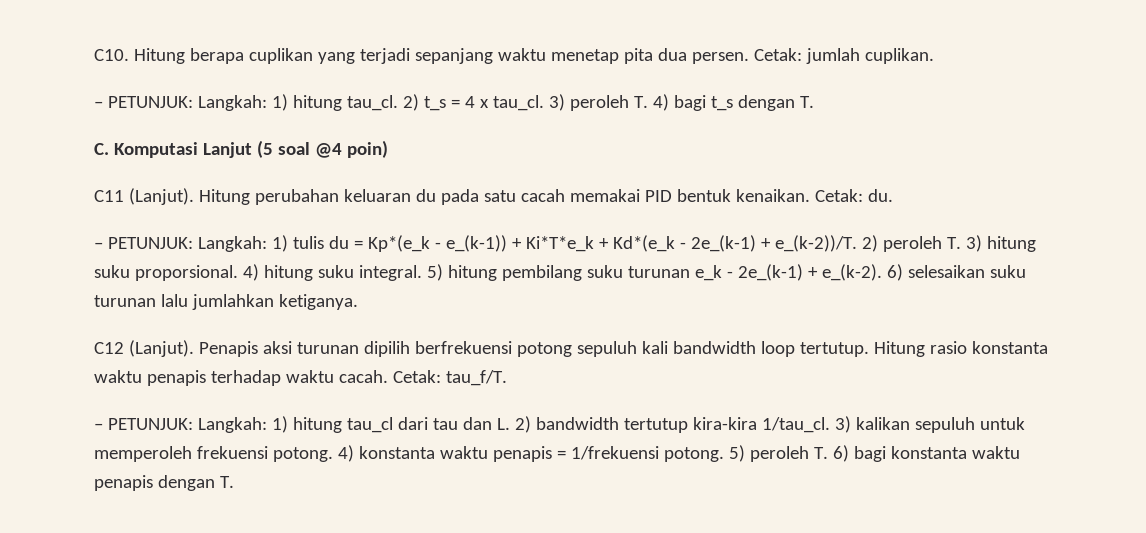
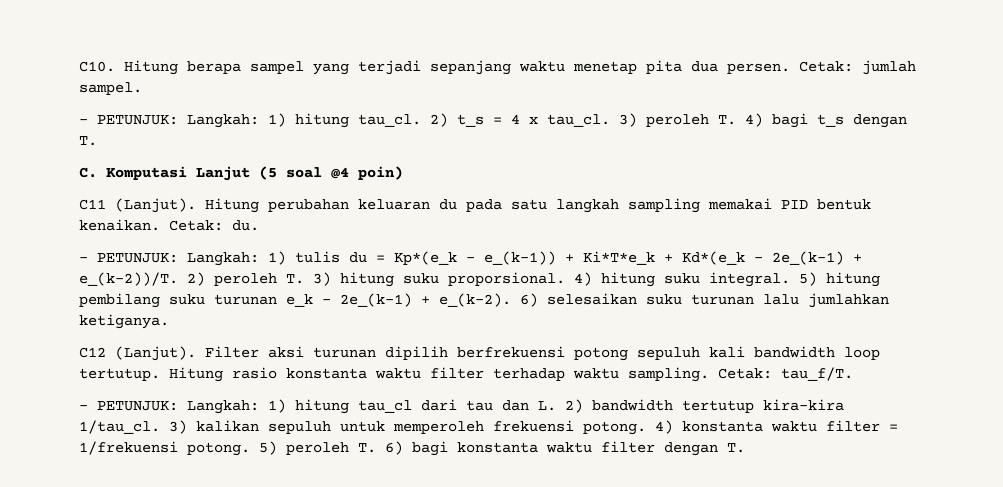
- C10. Hitung berapa cuplikan yang terjadi sepanjang waktu menetap pita dua persen.
+ C10. Hitung berapa sampel yang terjadi sepanjang waktu menetap pita dua persen.
- Cetak: jumlah cuplikan.
+ Cetak: jumlah sampel.
- Hitung perubahan keluaran du pada satu cacah memakai PID bentuk kenaikan.
+ Hitung perubahan keluaran du pada satu langkah sampling memakai PID bentuk kenaikan.
- Penapis aksi turunan dipilih berfrekuensi potong sepuluh kali bandwidth loop tertutup.
+ Filter aksi turunan dipilih berfrekuensi potong sepuluh kali bandwidth loop tertutup.
- Hitung rasio konstanta waktu penapis terhadap waktu cacah.
+ Hitung rasio konstanta waktu filter terhadap waktu sampling.
- 4) konstanta waktu penapis = 1/frekuensi potong.
+ 4) konstanta waktu filter = 1/frekuensi potong.
- 5) peroleh T. 6) bagi konstanta waktu penapis dengan T.
+ 5) peroleh T. 6) bagi konstanta waktu filter dengan T.

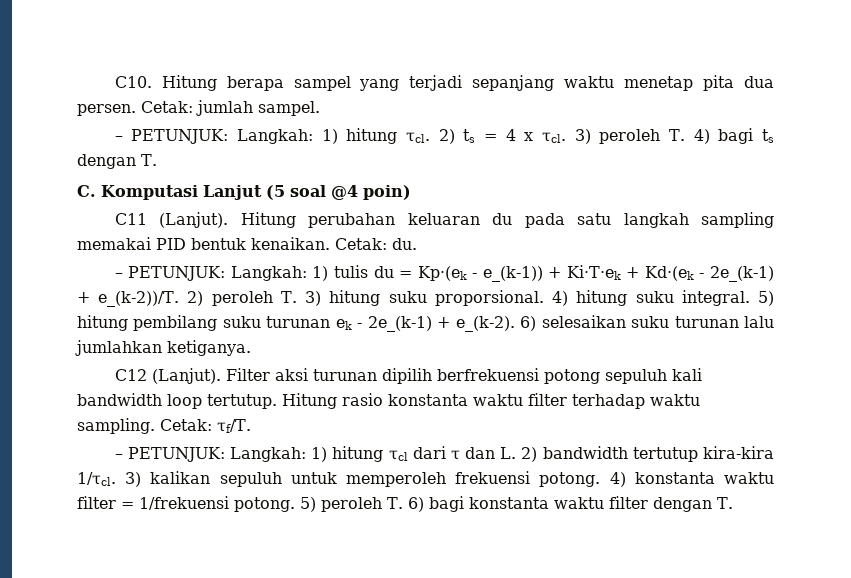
- – PETUNJUK: Langkah: 1) hitung tau_cl. 2) t_s = 4 x tau_cl.
+ – PETUNJUK: Langkah: 1) hitung τcl. 2) ts = 4 x τcl.
- 3) peroleh T. 4) bagi t_s dengan T.
+ 3) peroleh T. 4) bagi ts dengan T.
- – PETUNJUK: Langkah: 1) tulis du = Kp*(e_k - e_(k-1)) + Ki*T*e_k + Kd*(e_k - 2e_(k-1) + e_(k-2))/T.
+ – PETUNJUK: Langkah: 1) tulis du = Kp·(ek - e_(k-1)) + Ki·T·ek + Kd·(ek - 2e_(k-1) + e_(k-2))/T.
- 5) hitung pembilang suku turunan e_k - 2e_(k-1) + e_(k-2).
+ 5) hitung pembilang suku turunan ek - 2e_(k-1) + e_(k-2).
- Cetak: tau_f/T.
- – PETUNJUK: Langkah: 1) hitung tau_cl dari tau dan L. 2) bandwidth tertutup kira-kira 1/tau_cl.
+ Cetak: τf/T.
+ – PETUNJUK: Langkah: 1) hitung τcl dari τ dan L. 2) bandwidth tertutup kira-kira 1/τcl.

